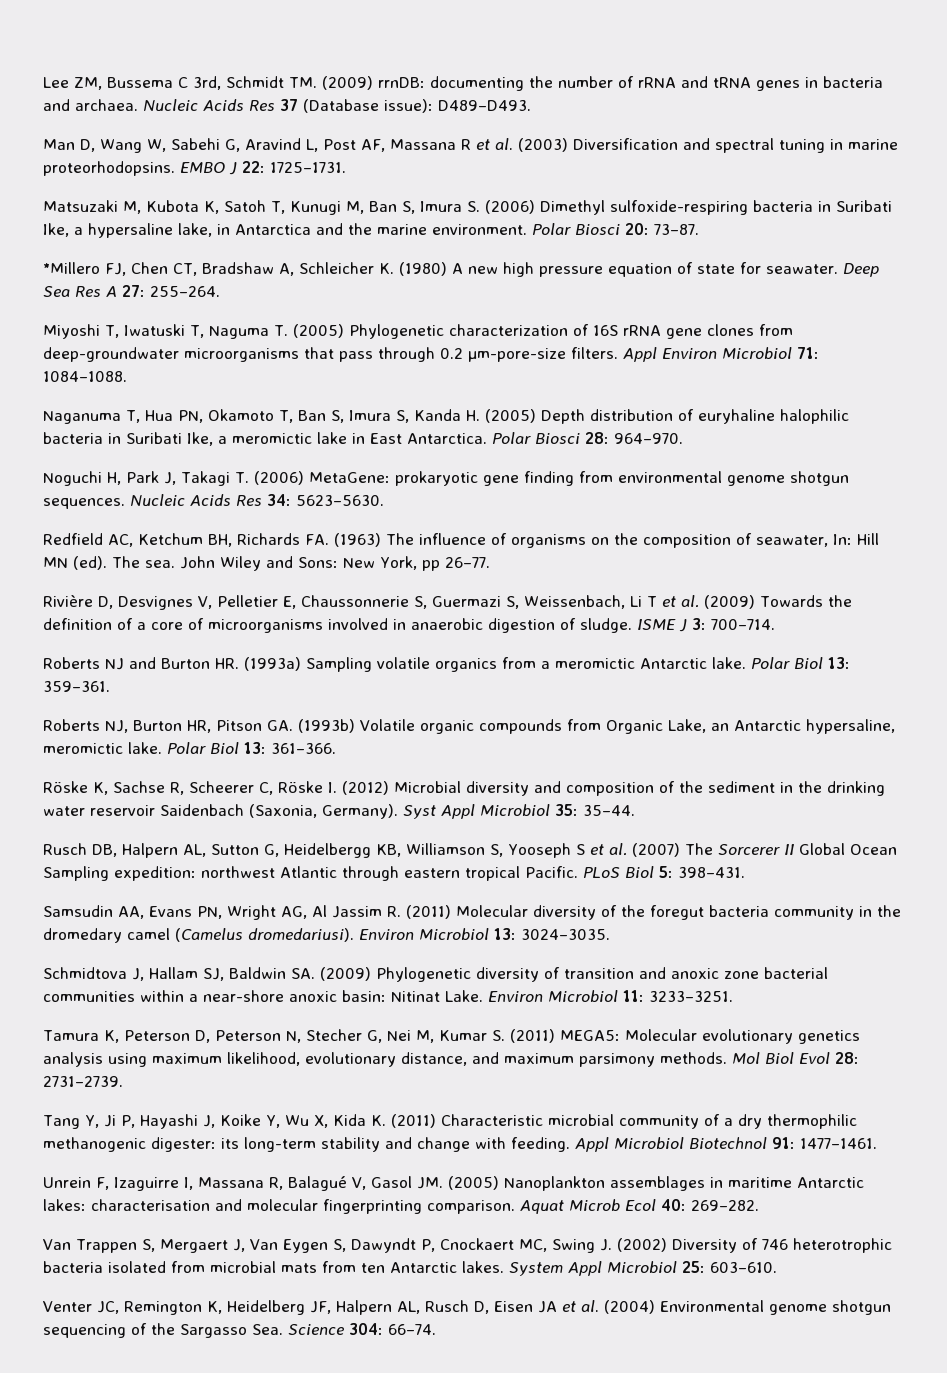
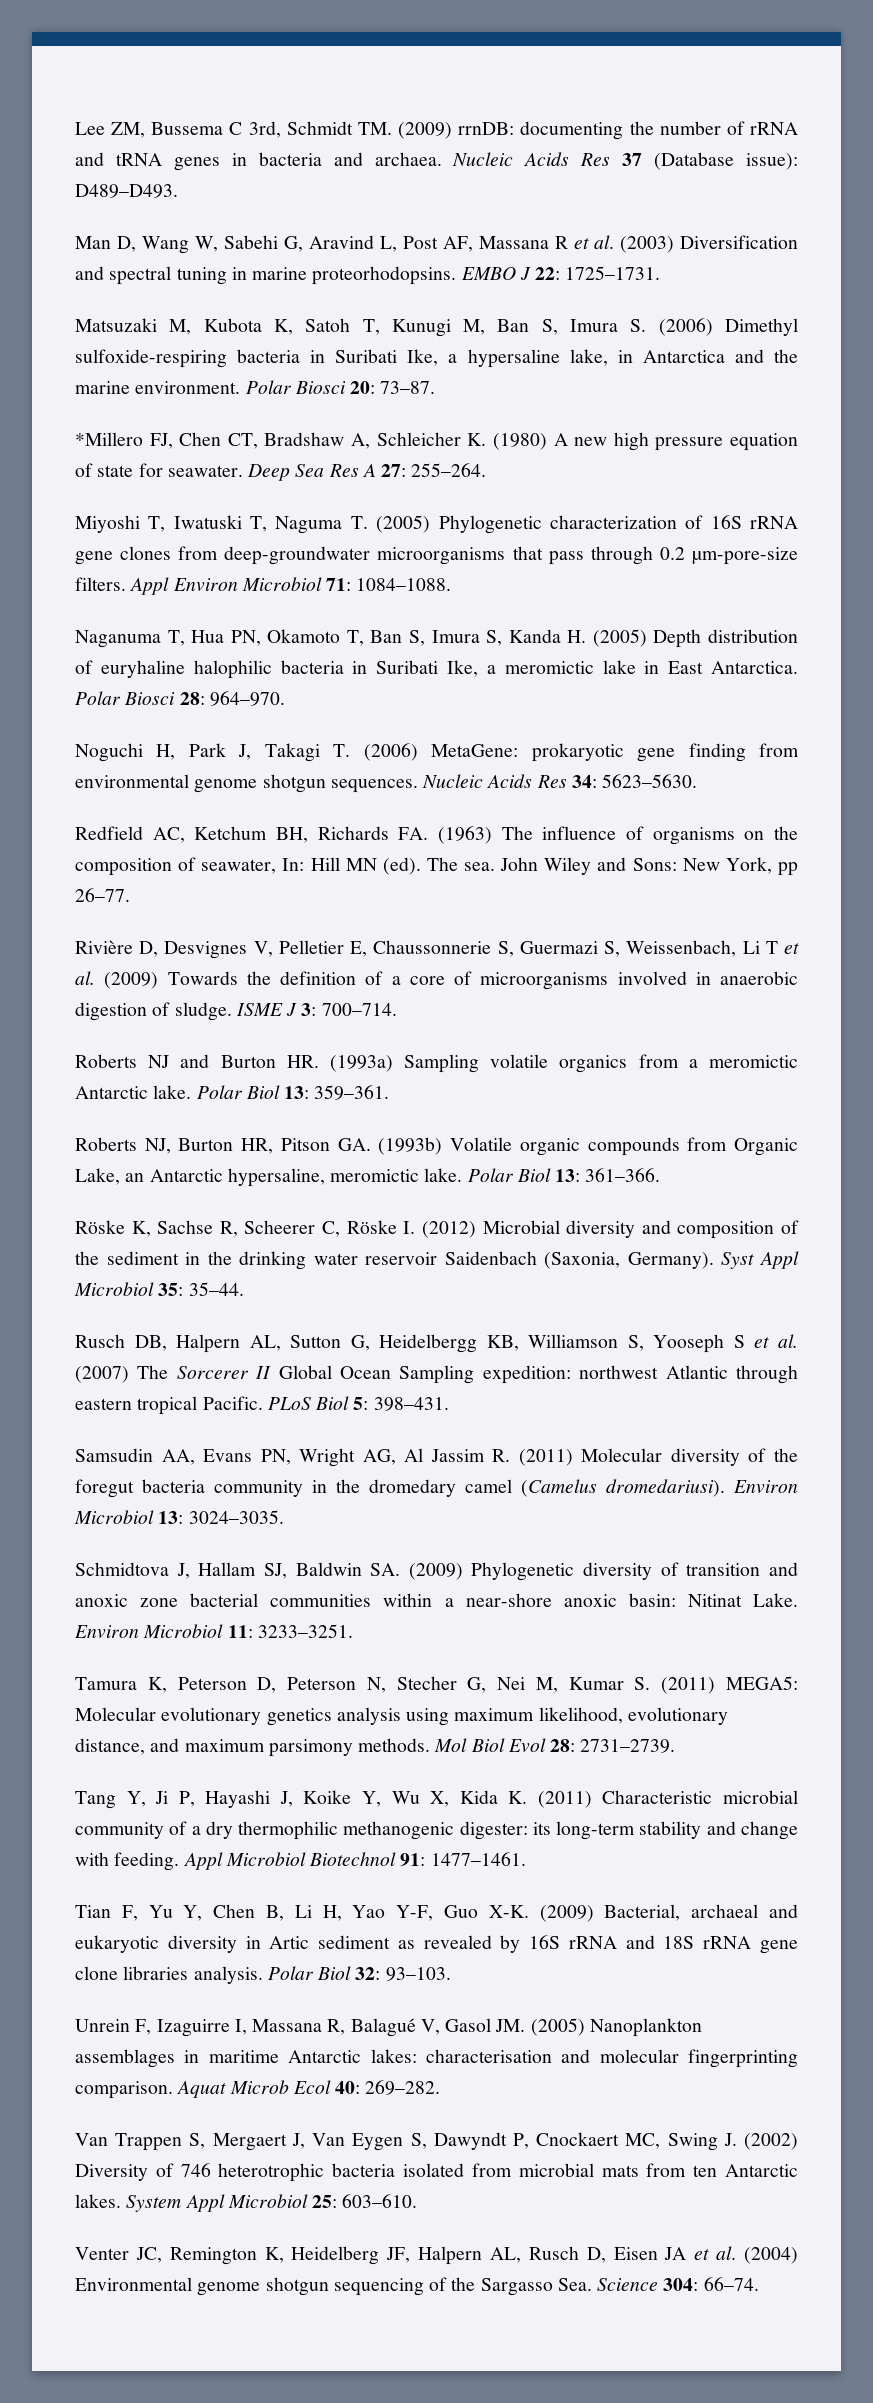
+ Tian F, Yu Y, Chen B, Li H, Yao Y-F, Guo X-K. (2009) Bacterial, archaeal and eukaryotic diversity in Artic sediment as revealed by 16S rRNA and 18S rRNA gene clone libraries analysis. Polar Biol 32: 93–103.

